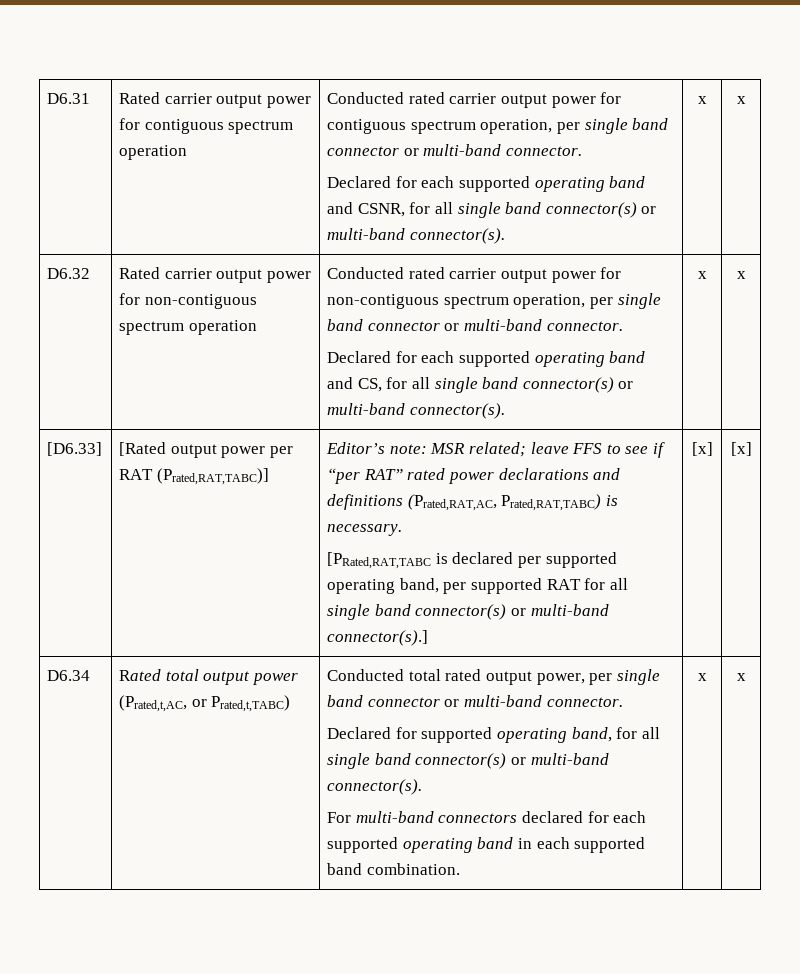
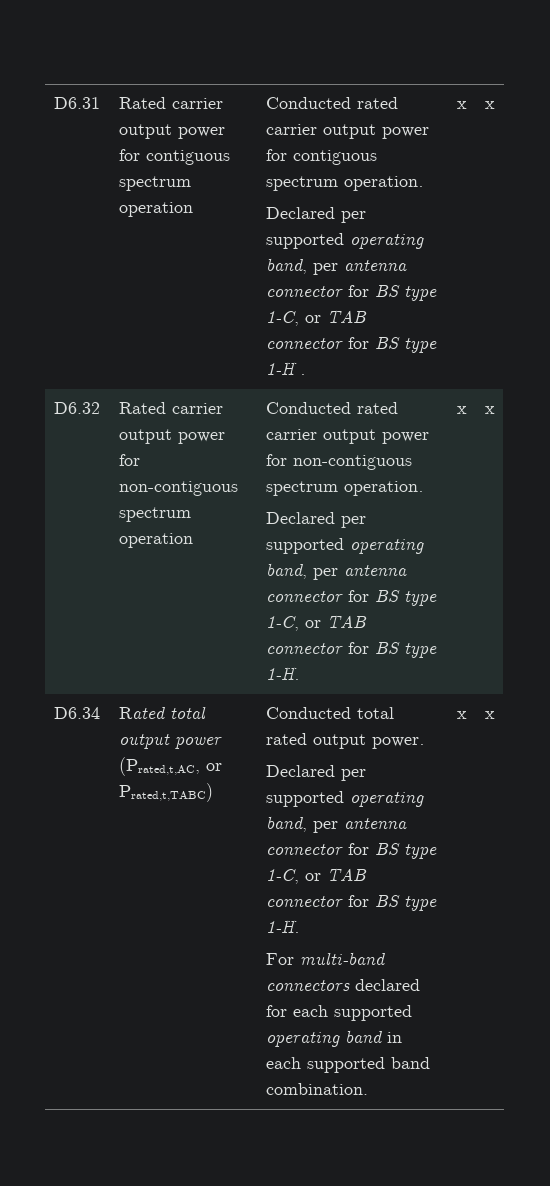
- Conducted rated carrier output power for contiguous spectrum operation, per single band connector or multi-band connector.
- Declared for each supported operating band and CSNR, for all single band connector(s) or multi-band connector(s).
+ Conducted rated carrier output power for contiguous spectrum operation.
+ Declared per supported operating band, per antenna connector for BS type 1-C, or TAB connector for BS type 1-H .
- Conducted rated carrier output power for non-contiguous spectrum operation, per single band connector or multi-band connector.
- Declared for each supported operating band and CS, for all single band connector(s) or multi-band connector(s). | x | x
- [D6.33] | [Rated output power per RAT (Prated,RAT,TABC)] | Editor’s note: MSR related; leave FFS to see if “per RAT” rated power declarations and definitions (Prated,RAT,AC, Prated,RAT,TABC) is necessary.
- [PRated,RAT,TABC is declared per supported operating band, per supported RAT for all single band connector(s) or multi-band connector(s).] | [x] | [x]
+ Conducted rated carrier output power for non-contiguous spectrum operation.
+ Declared per supported operating band, per antenna connector for BS type 1-C, or TAB connector for BS type 1-H. | x | x
- Conducted total rated output power, per single band connector or multi-band connector.
- Declared for supported operating band, for all single band connector(s) or multi-band connector(s).
+ Conducted total rated output power.
+ Declared per supported operating band, per antenna connector for BS type 1-C, or TAB connector for BS type 1-H.

